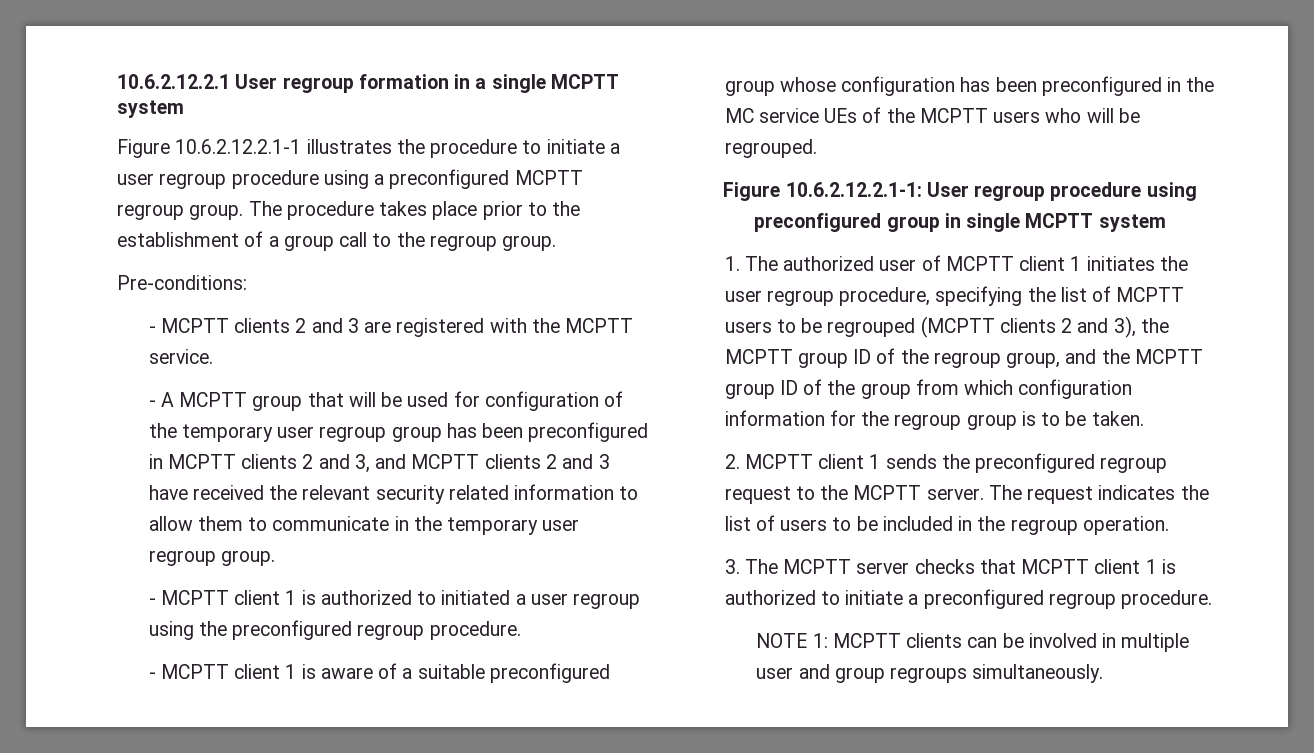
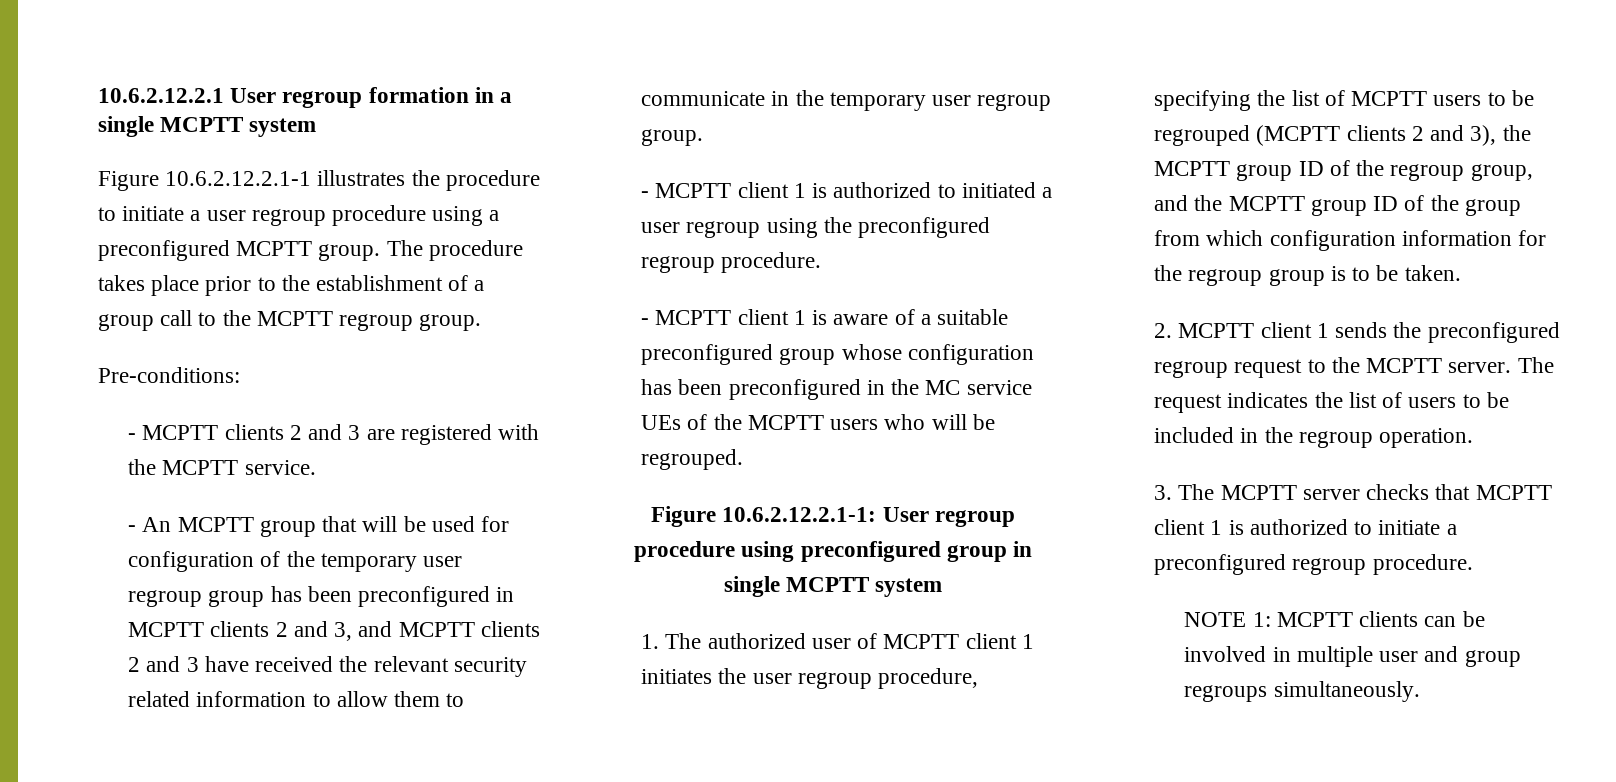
- Figure 10.6.2.12.2.1-1 illustrates the procedure to initiate a user regroup procedure using a preconfigured MCPTT regroup group.
+ Figure 10.6.2.12.2.1-1 illustrates the procedure to initiate a user regroup procedure using a preconfigured MCPTT group.
- The procedure takes place prior to the establishment of a group call to the regroup group.
+ The procedure takes place prior to the establishment of a group call to the MCPTT regroup group.
- - A MCPTT group that will be used for configuration of the temporary user regroup group has been preconfigured in MCPTT clients 2 and 3, and MCPTT clients 2 and 3 have received the relevant security related information to allow them to communicate in the temporary user regroup group.
+ - An MCPTT group that will be used for configuration of the temporary user regroup group has been preconfigured in MCPTT clients 2 and 3, and MCPTT clients 2 and 3 have received the relevant security related information to allow them to communicate in the temporary user regroup group.

